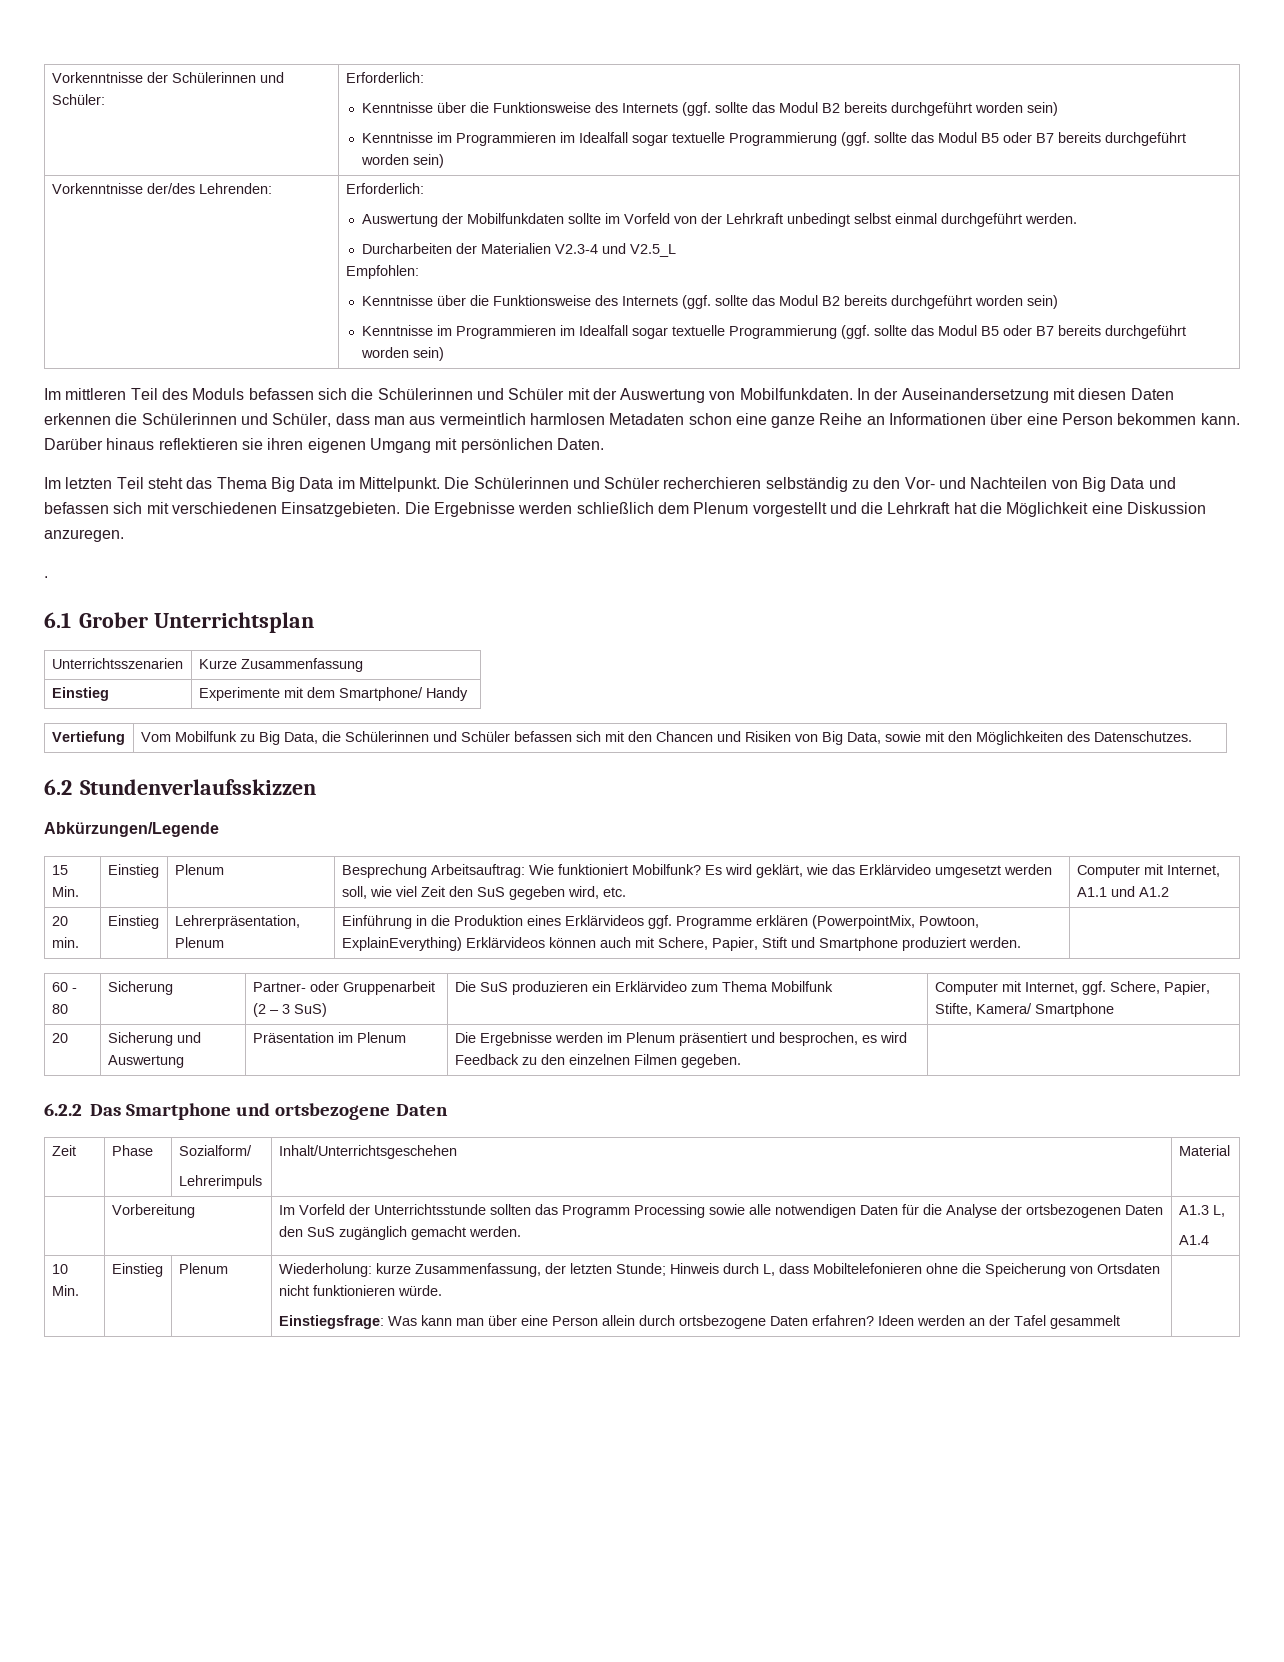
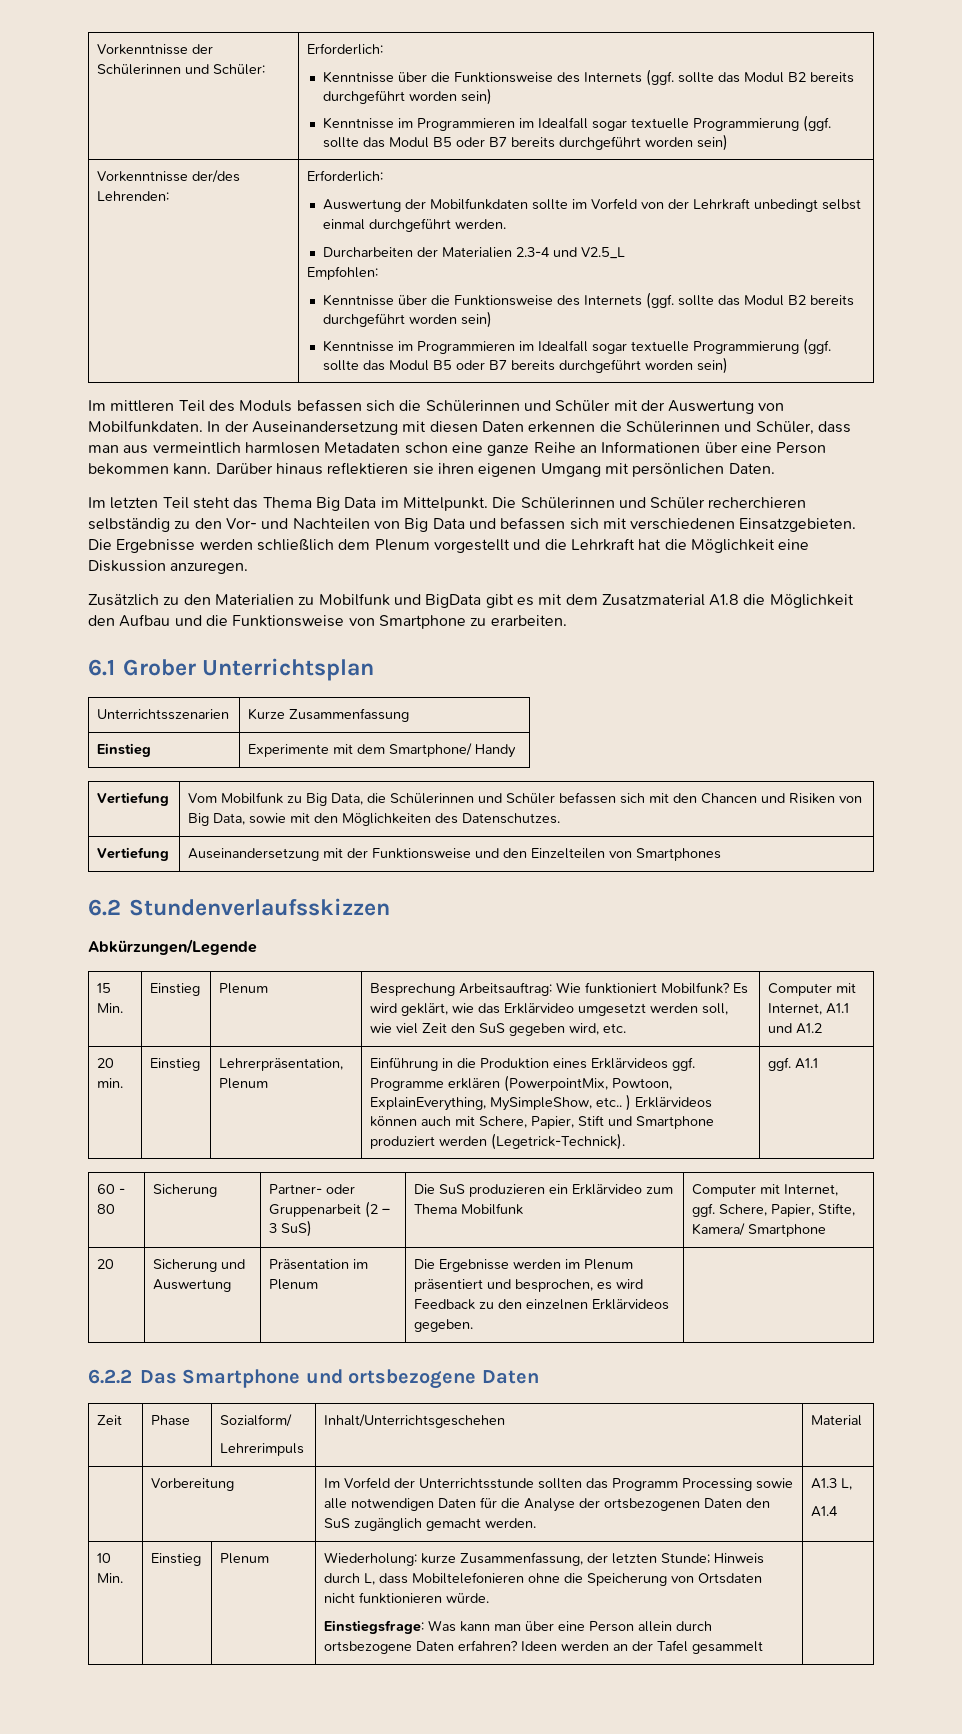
- Durcharbeiten der Materialien V2.3-4 und V2.5_L
+ Durcharbeiten der Materialien 2.3-4 und V2.5_L
- .
+ Zusätzlich zu den Materialien zu Mobilfunk und BigData gibt es mit dem Zusatzmaterial A1.8 die Möglichkeit den Aufbau und die Funktionsweise von Smartphone zu erarbeiten.
+ Vertiefung | Auseinandersetzung mit der Funktionsweise und den Einzelteilen von Smartphones
- 20 min. | Einstieg | Lehrerpräsentation, Plenum | Einführung in die Produktion eines Erklärvideos ggf. Programme erklären (PowerpointMix, Powtoon, ExplainEverything) Erklärvideos können auch mit Schere, Papier, Stift und Smartphone produziert werden. |
+ 20 min. | Einstieg | Lehrerpräsentation, Plenum | Einführung in die Produktion eines Erklärvideos ggf. Programme erklären (PowerpointMix, Powtoon, ExplainEverything, MySimpleShow, etc.. ) Erklärvideos können auch mit Schere, Papier, Stift und Smartphone produziert werden (Legetrick-Technick). | ggf. A1.1
- 20 | Sicherung und Auswertung | Präsentation im Plenum | Die Ergebnisse werden im Plenum präsentiert und besprochen, es wird Feedback zu den einzelnen Filmen gegeben. |
+ 20 | Sicherung und Auswertung | Präsentation im Plenum | Die Ergebnisse werden im Plenum präsentiert und besprochen, es wird Feedback zu den einzelnen Erklärvideos gegeben. |

